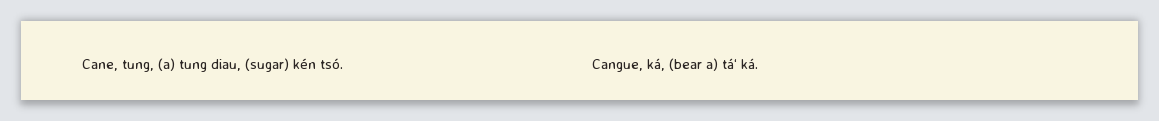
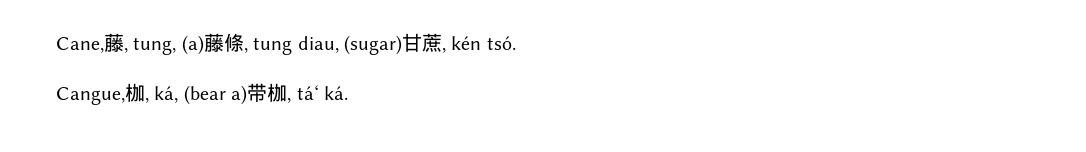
- Cane, tung, (a) tung diau, (sugar) kén tsó.
+ Cane,藤, tung, (a)藤條, tung diau, (sugar)甘蔗, kén tsó.
- Cangue, ká, (bear a) tá‘ ká.
+ Cangue,枷, ká, (bear a)带枷, tá‘ ká.

